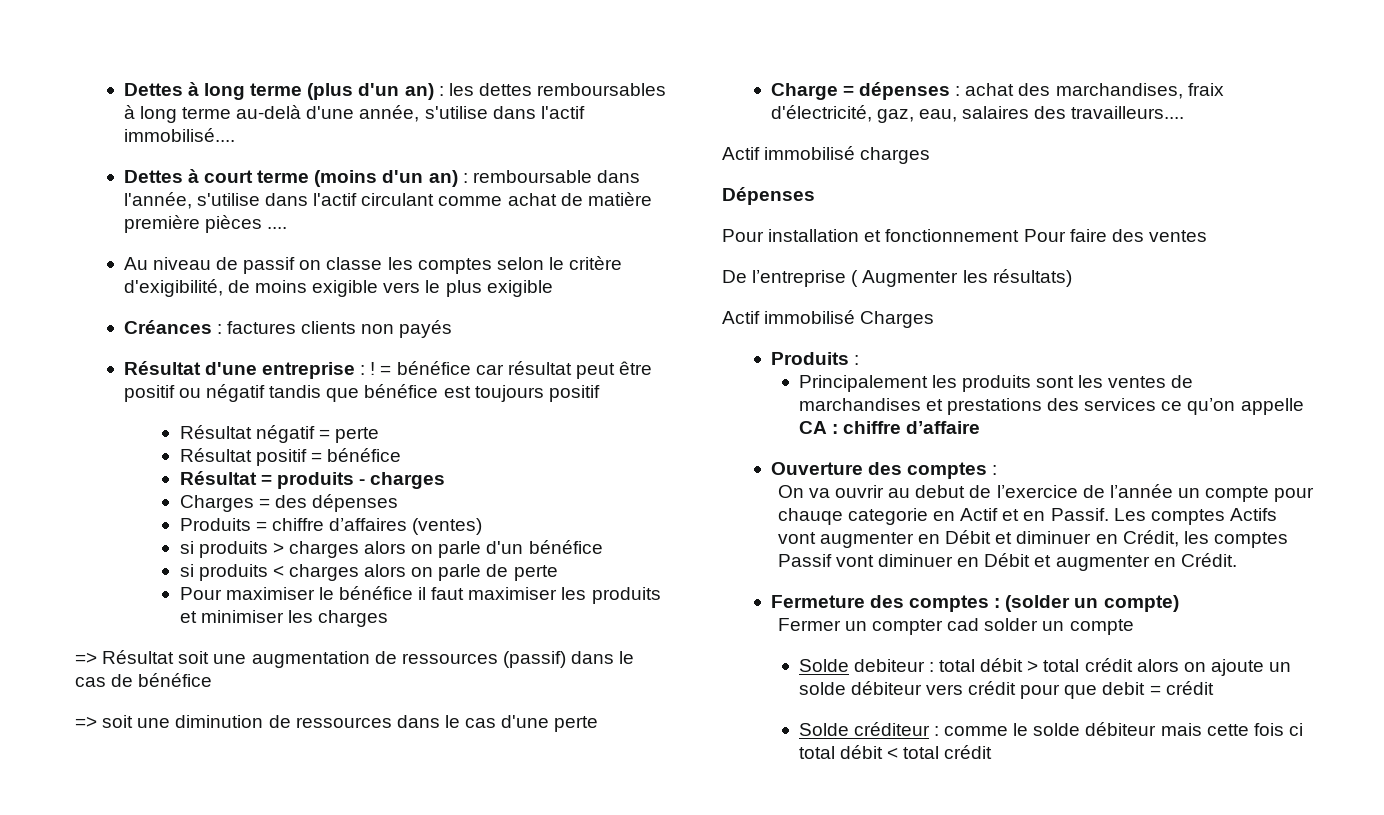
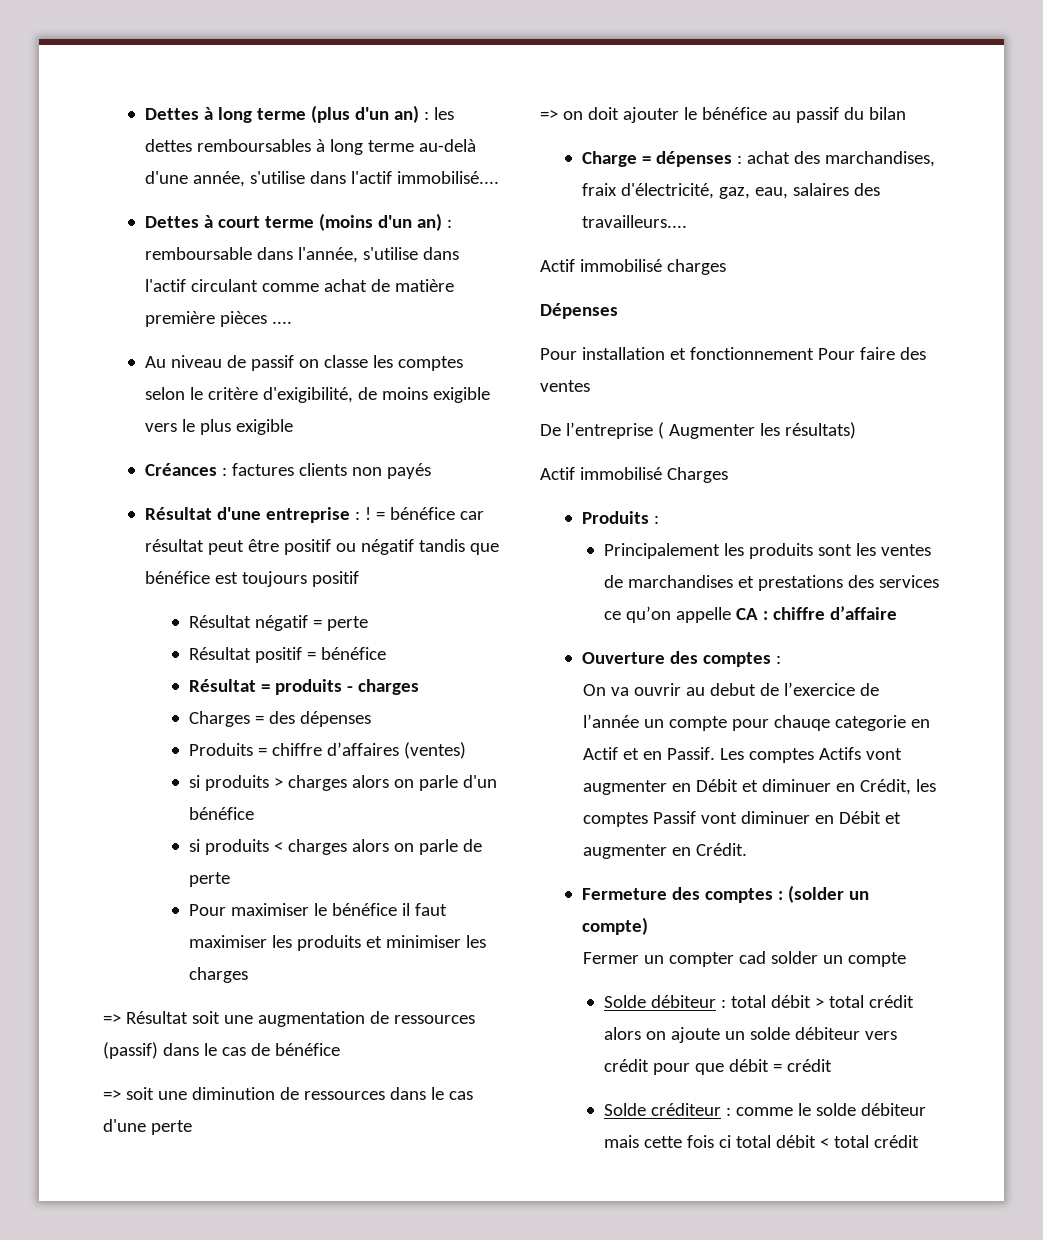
+ => on doit ajouter le bénéfice au passif du bilan
- Solde debiteur : total débit > total crédit alors on ajoute un solde débiteur vers crédit pour que debit = crédit
+ Solde débiteur : total débit > total crédit alors on ajoute un solde débiteur vers crédit pour que débit = crédit

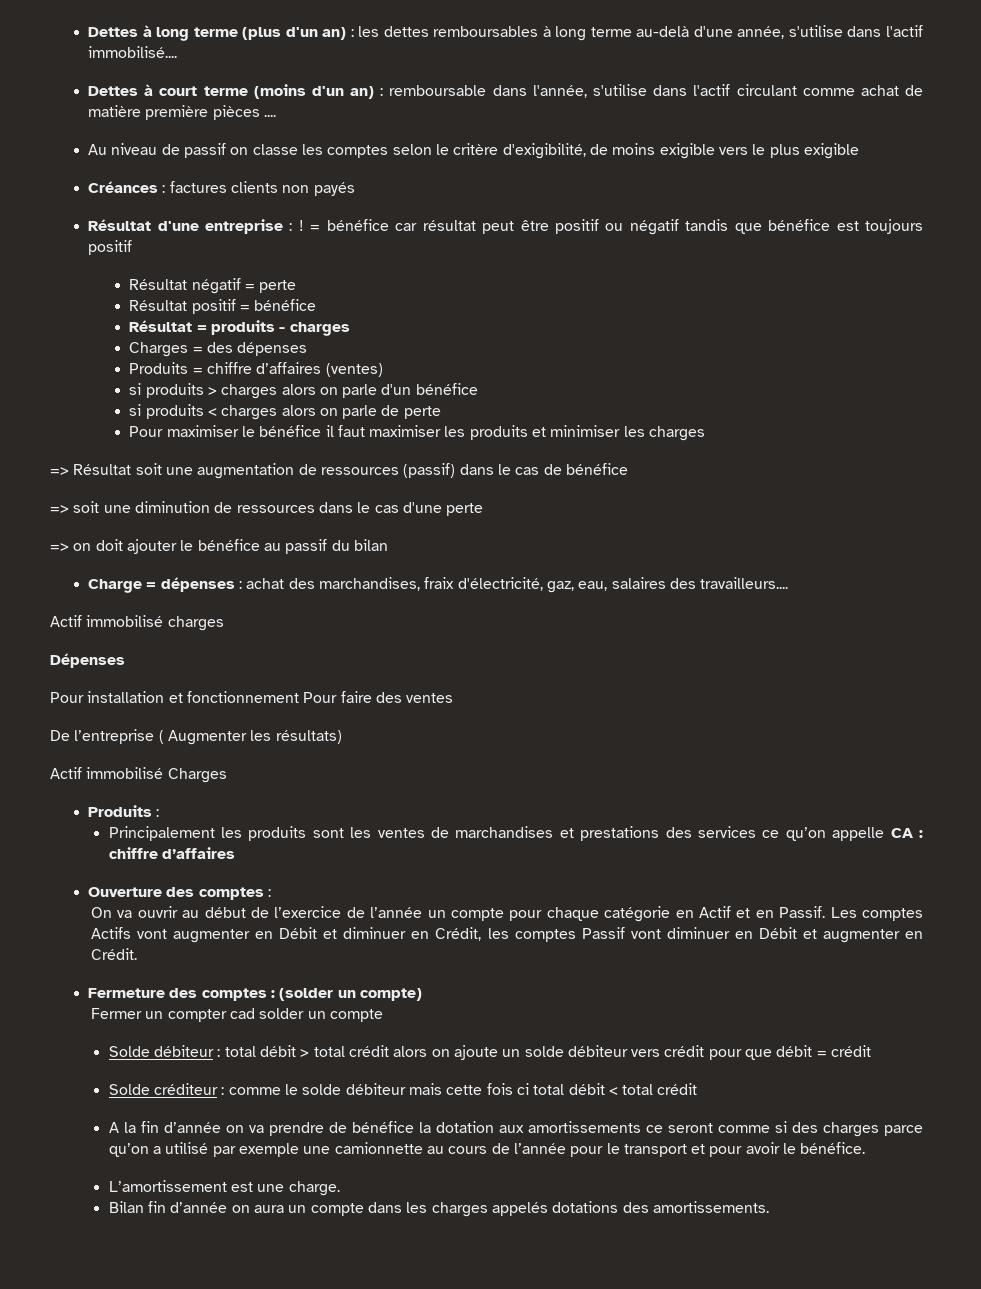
- Principalement les produits sont les ventes de marchandises et prestations des services ce qu’on appelle CA : chiffre d’affaire
+ Principalement les produits sont les ventes de marchandises et prestations des services ce qu’on appelle CA : chiffre d’affaires
- On va ouvrir au debut de l’exercice de l’année un compte pour chauqe categorie en Actif et en Passif.
+ On va ouvrir au début de l’exercice de l’année un compte pour chaque catégorie en Actif et en Passif.
+ A la fin d’année on va prendre de bénéfice la dotation aux amortissements ce seront comme si des charges parce qu’on a utilisé par exemple une camionnette au cours de l’année pour le transport et pour avoir le bénéfice.
+ L’amortissement est une charge.
+ Bilan fin d’année on aura un compte dans les charges appelés dotations des amortissements.

